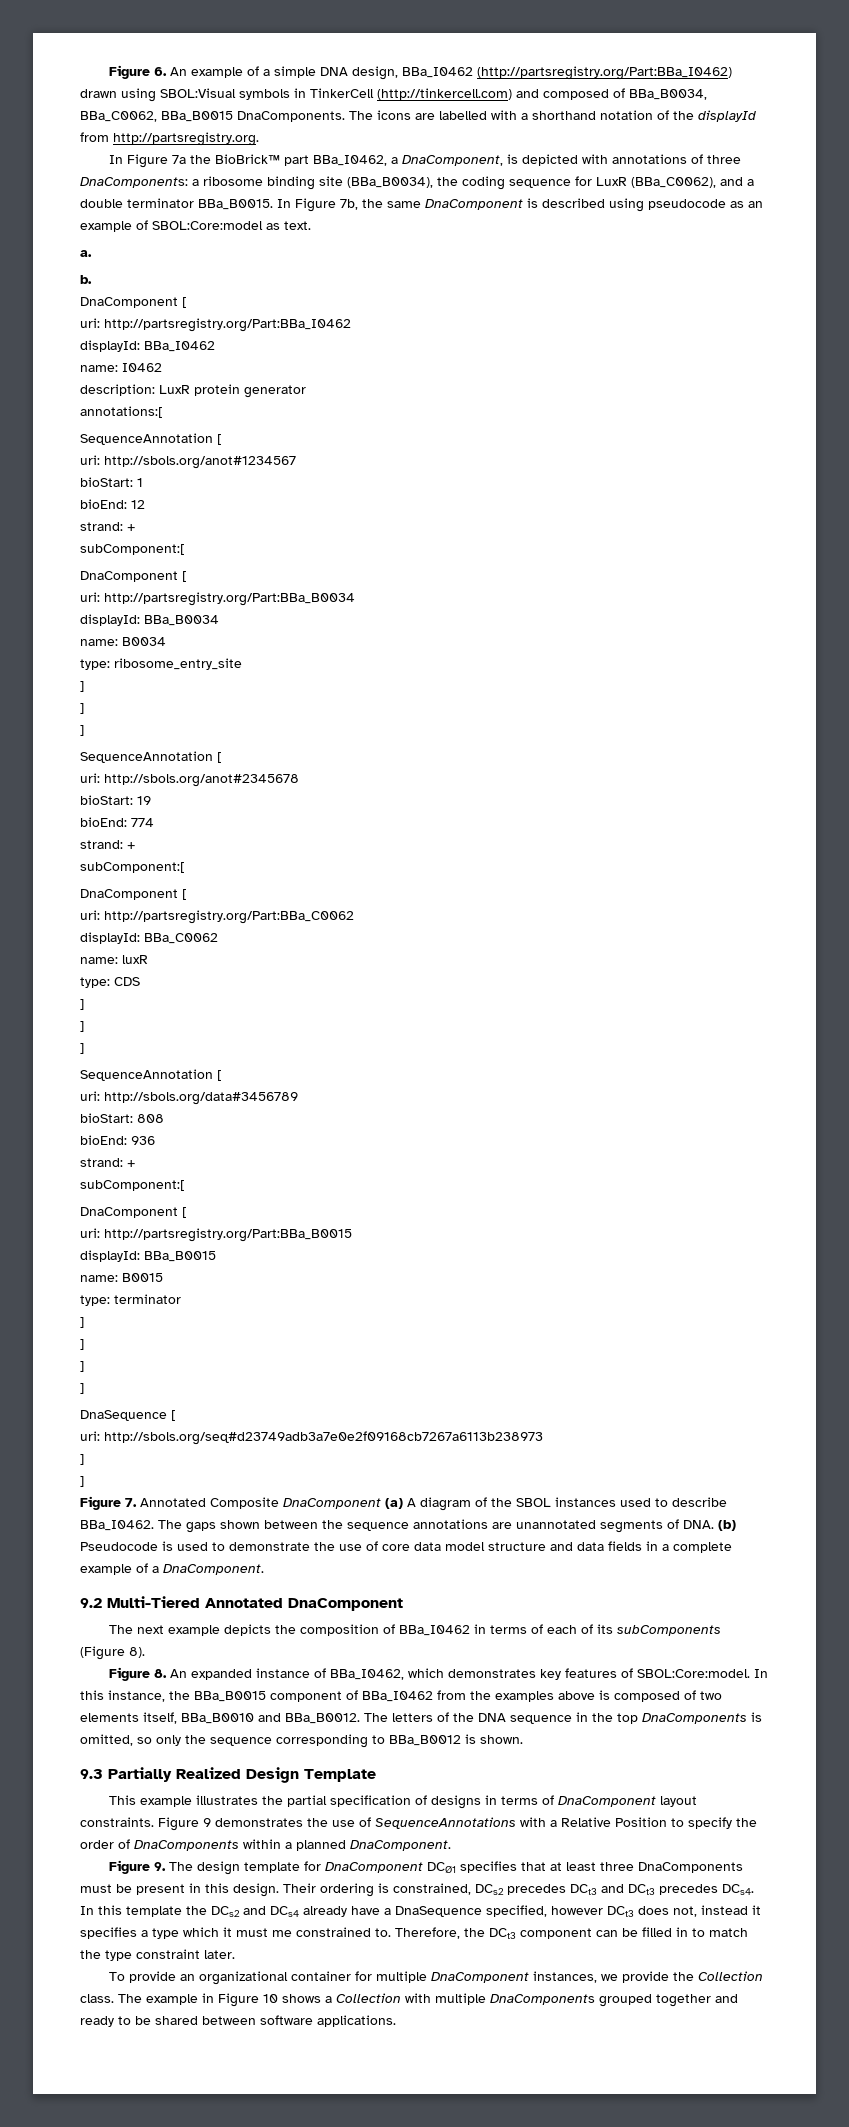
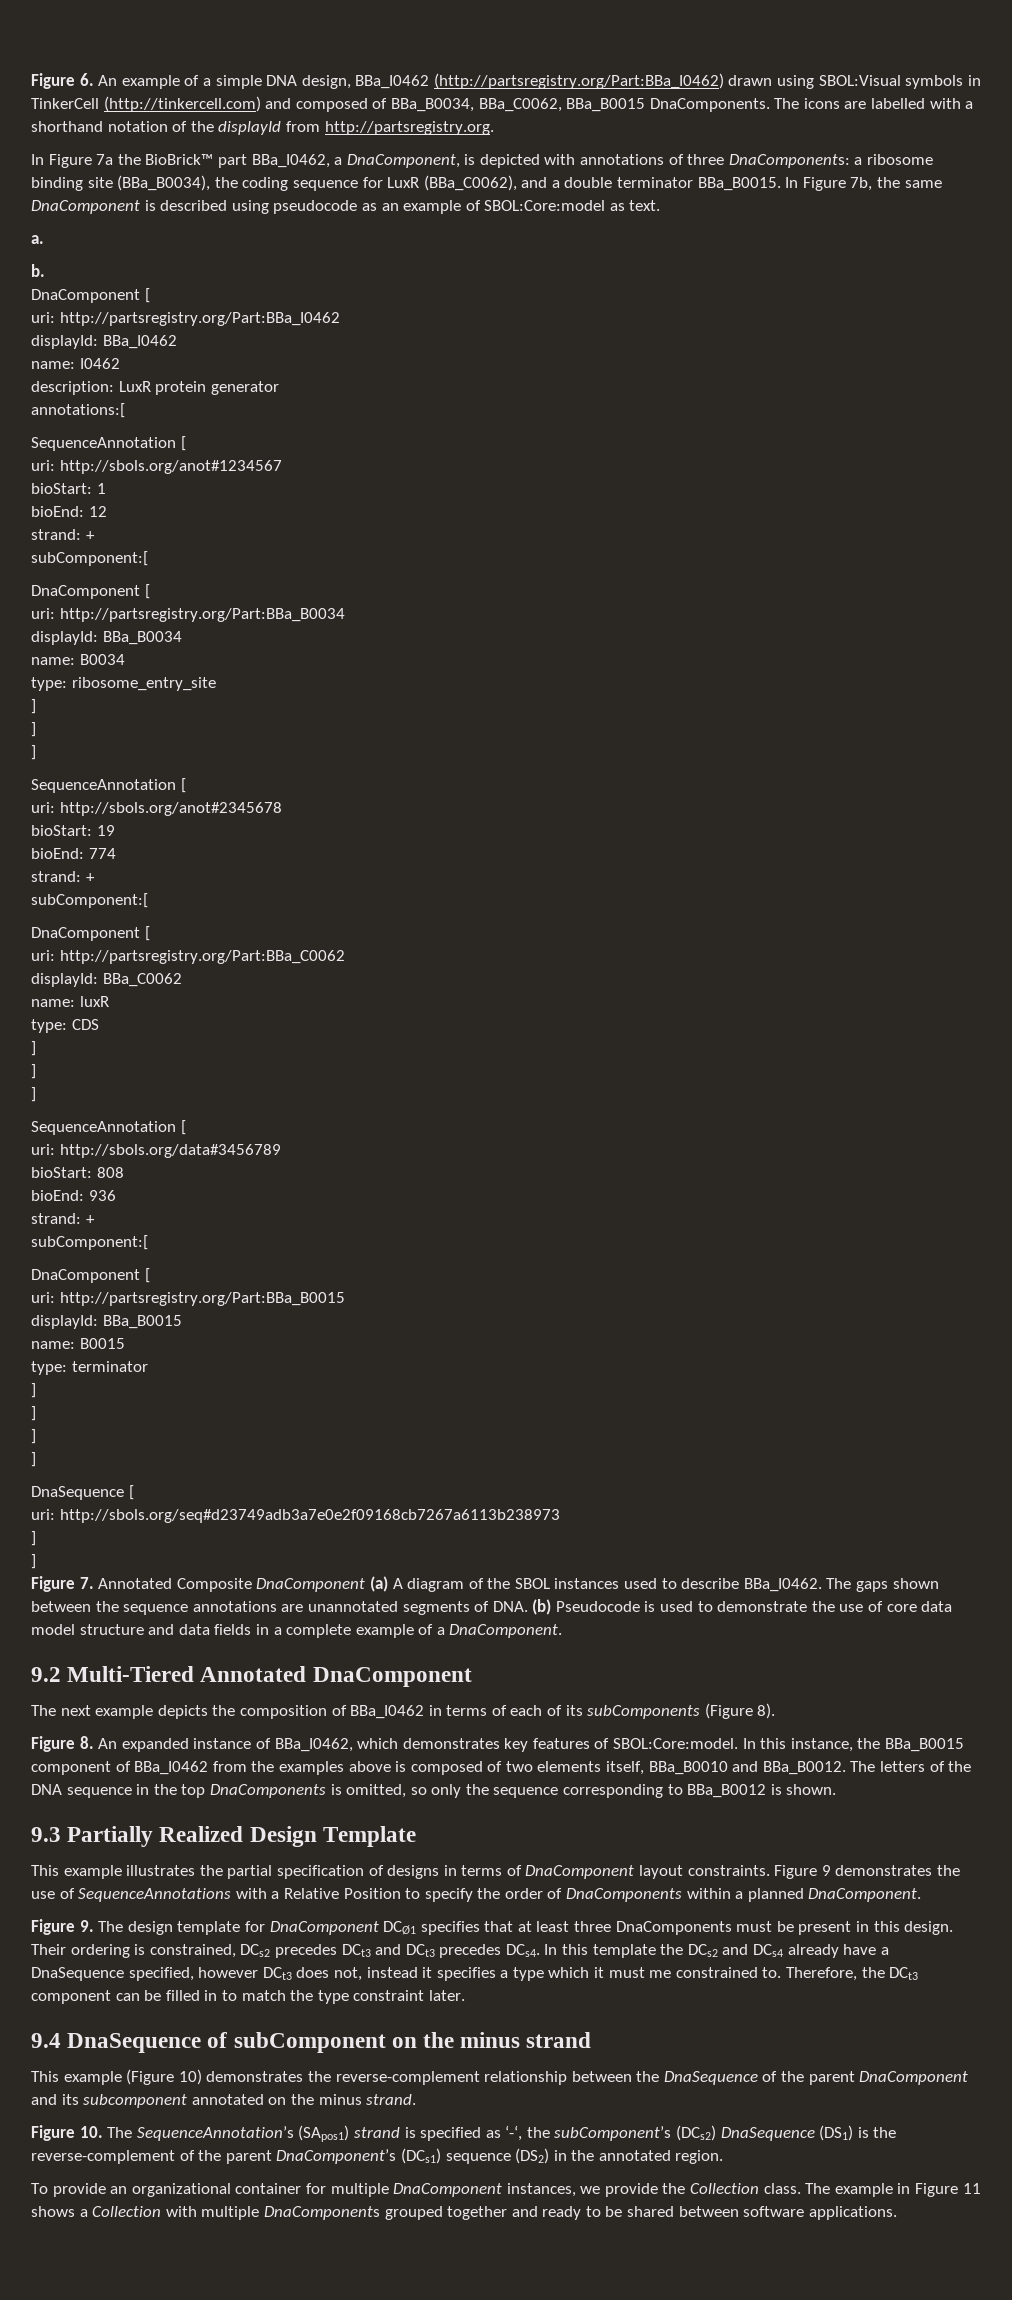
+ 9.4 DnaSequence of subComponent on the minus strand
+ This example (Figure 10) demonstrates the reverse-complement relationship between the DnaSequence of the parent DnaComponent and its subcomponent annotated on the minus strand.
+ Figure 10. The SequenceAnnotation’s (SApos1) strand is specified as ‘-‘, the subComponent’s (DCs2) DnaSequence (DS1) is the reverse-complement of the parent DnaComponent’s (DCs1) sequence (DS2) in the annotated region.
- The example in Figure 10 shows a Collection with multiple DnaComponents grouped together and ready to be shared between software applications.
+ The example in Figure 11 shows a Collection with multiple DnaComponents grouped together and ready to be shared between software applications.

